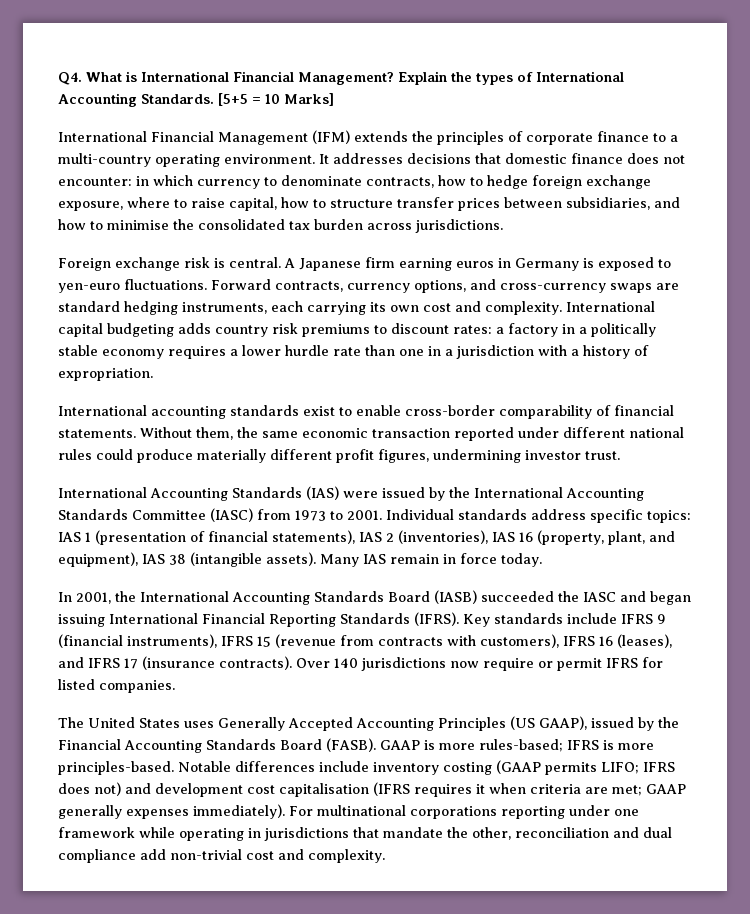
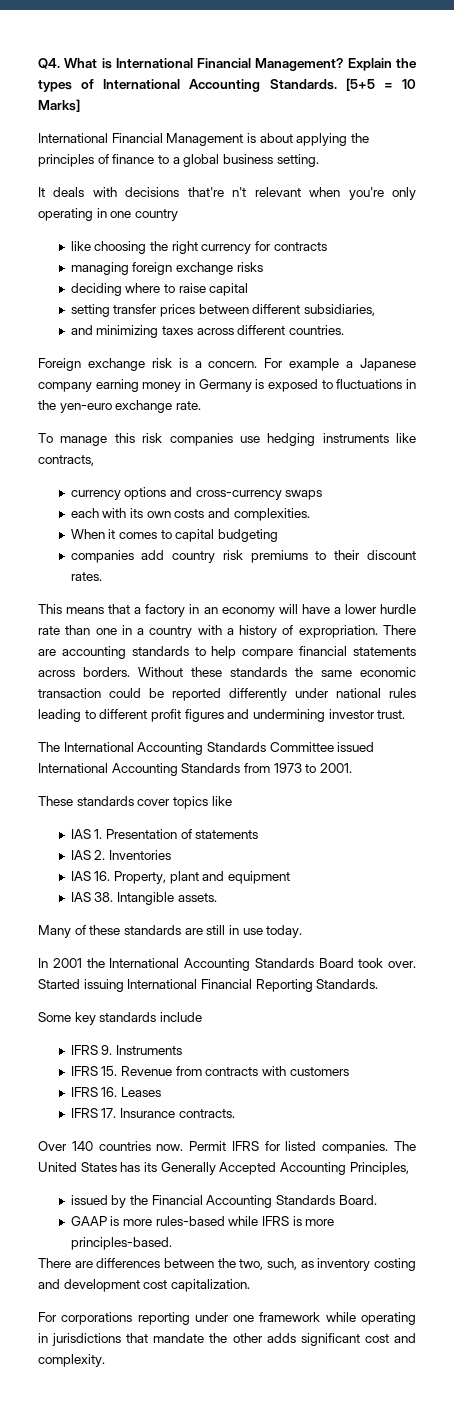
- International Financial Management (IFM) extends the principles of corporate finance to a multi-country operating environment. It addresses decisions that domestic finance does not encounter: in which currency to denominate contracts, how to hedge foreign exchange exposure, where to raise capital, how to structure transfer prices between subsidiaries, and how to minimise the consolidated tax burden across jurisdictions.
- Foreign exchange risk is central. A Japanese firm earning euros in Germany is exposed to yen-euro fluctuations. Forward contracts, currency options, and cross-currency swaps are standard hedging instruments, each carrying its own cost and complexity. International capital budgeting adds country risk premiums to discount rates: a factory in a politically stable economy requires a lower hurdle rate than one in a jurisdiction with a history of expropriation.
- International accounting standards exist to enable cross-border comparability of financial statements. Without them, the same economic transaction reported under different national rules could produce materially different profit figures, undermining investor trust.
- International Accounting Standards (IAS) were issued by the International Accounting Standards Committee (IASC) from 1973 to 2001. Individual standards address specific topics: IAS 1 (presentation of financial statements), IAS 2 (inventories), IAS 16 (property, plant, and equipment), IAS 38 (intangible assets). Many IAS remain in force today.
+ International Financial Management is about applying the principles of finance to a global business setting.
+ It deals with decisions that're n't relevant when you're only operating in one country
+ like choosing the right currency for contracts
+ managing foreign exchange risks
+ deciding where to raise capital
+ setting transfer prices between different subsidiaries,
+ and minimizing taxes across different countries.
+ Foreign exchange risk is a concern. For example a Japanese company earning money in Germany is exposed to fluctuations in the yen-euro exchange rate.
+ To manage this risk companies use hedging instruments like contracts,
+ currency options and cross-currency swaps
+ each with its own costs and complexities.
+ When it comes to capital budgeting
+ companies add country risk premiums to their discount rates.
+ This means that a factory in an economy will have a lower hurdle rate than one in a country with a history of expropriation. There are accounting standards to help compare financial statements across borders. Without these standards the same economic transaction could be reported differently under national rules leading to different profit figures and undermining investor trust.
+ The International Accounting Standards Committee issued International Accounting Standards from 1973 to 2001.
+ These standards cover topics like
+ IAS 1. Presentation of statements
+ IAS 2. Inventories
+ IAS 16. Property, plant and equipment
+ IAS 38. Intangible assets.
+ Many of these standards are still in use today.
- In 2001, the International Accounting Standards Board (IASB) succeeded the IASC and began issuing International Financial Reporting Standards (IFRS). Key standards include IFRS 9 (financial instruments), IFRS 15 (revenue from contracts with customers), IFRS 16 (leases), and IFRS 17 (insurance contracts). Over 140 jurisdictions now require or permit IFRS for listed companies.
- The United States uses Generally Accepted Accounting Principles (US GAAP), issued by the Financial Accounting Standards Board (FASB). GAAP is more rules-based; IFRS is more principles-based. Notable differences include inventory costing (GAAP permits LIFO; IFRS does not) and development cost capitalisation (IFRS requires it when criteria are met; GAAP generally expenses immediately). For multinational corporations reporting under one framework while operating in jurisdictions that mandate the other, reconciliation and dual compliance add non-trivial cost and complexity.
+ In 2001 the International Accounting Standards Board took over. Started issuing International Financial Reporting Standards.
+ Some key standards include
+ IFRS 9. Instruments
+ IFRS 15. Revenue from contracts with customers
+ IFRS 16. Leases
+ IFRS 17. Insurance contracts.
+ Over 140 countries now. Permit IFRS for listed companies. The United States has its Generally Accepted Accounting Principles,
+ issued by the Financial Accounting Standards Board.
+ GAAP is more rules-based while IFRS is more principles-based.
+ There are differences between the two, such, as inventory costing and development cost capitalization.
+ For corporations reporting under one framework while operating in jurisdictions that mandate the other adds significant cost and complexity.

